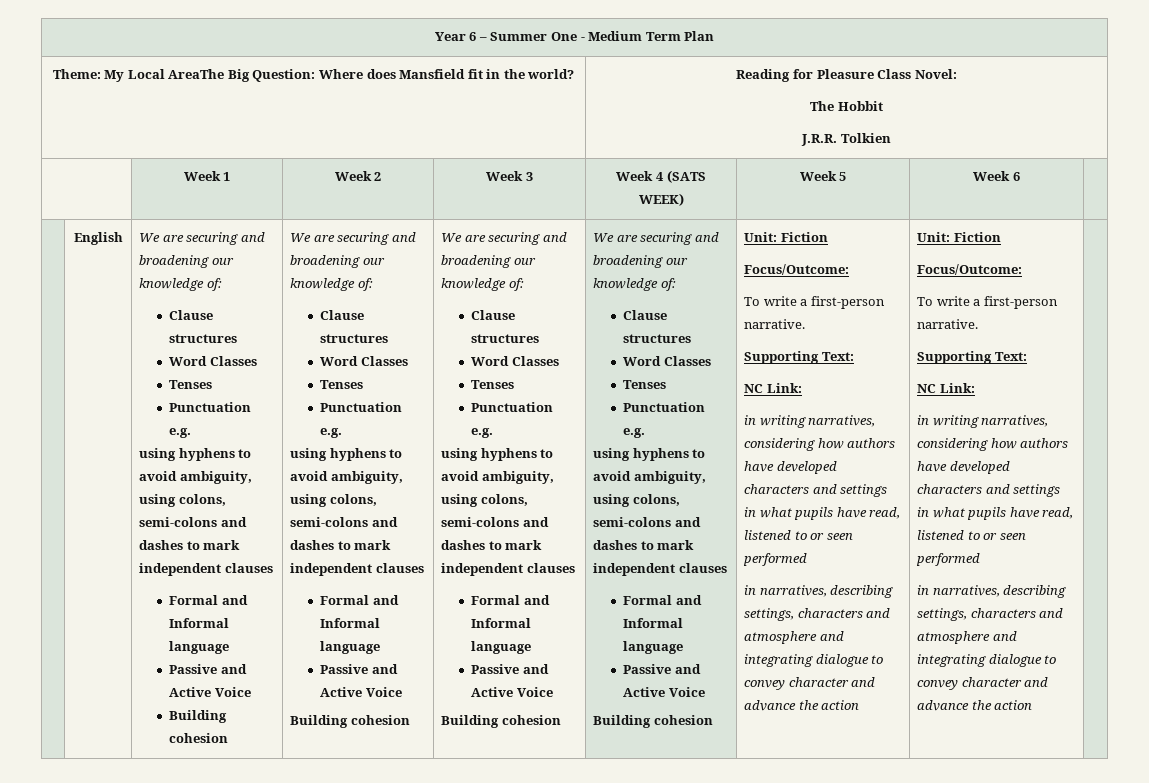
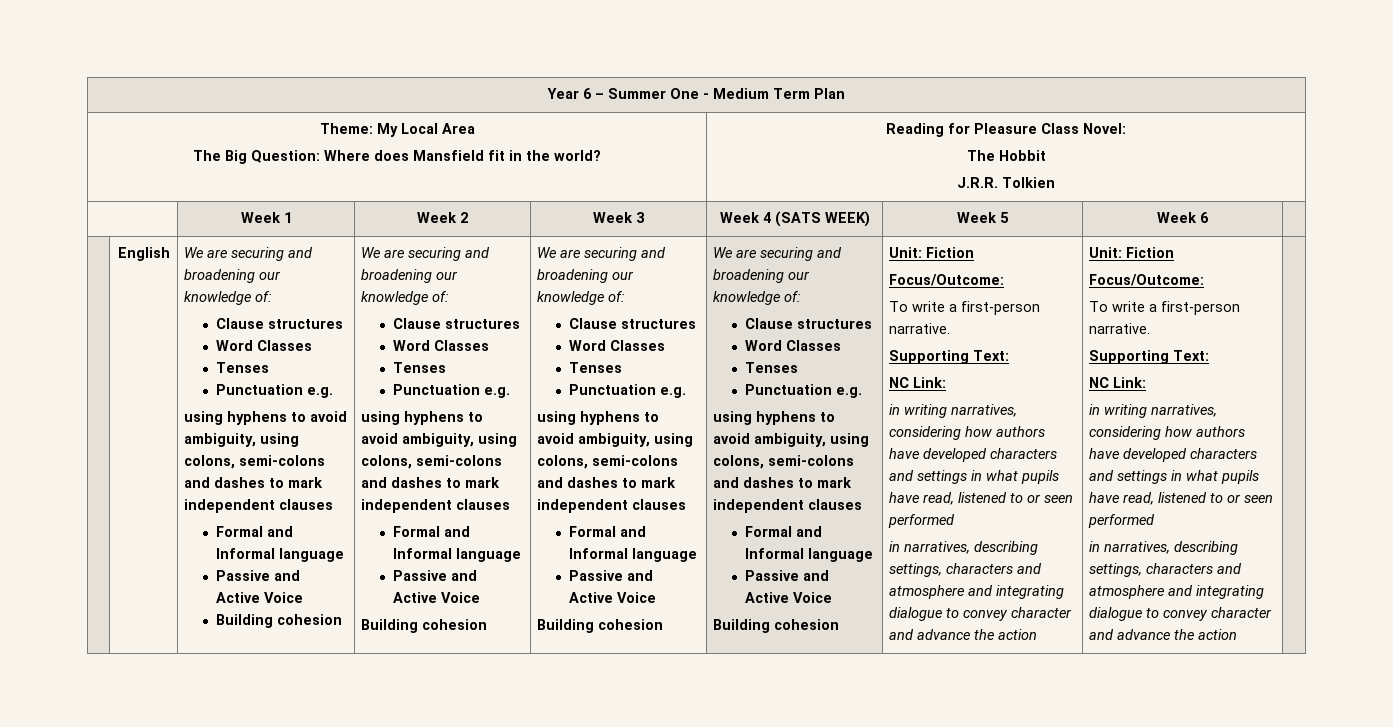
- Theme: My Local AreaThe Big Question: Where does Mansfield fit in the world? | Reading for Pleasure Class Novel:
+ Theme: My Local Area
+ The Big Question: Where does Mansfield fit in the world? | Reading for Pleasure Class Novel:

